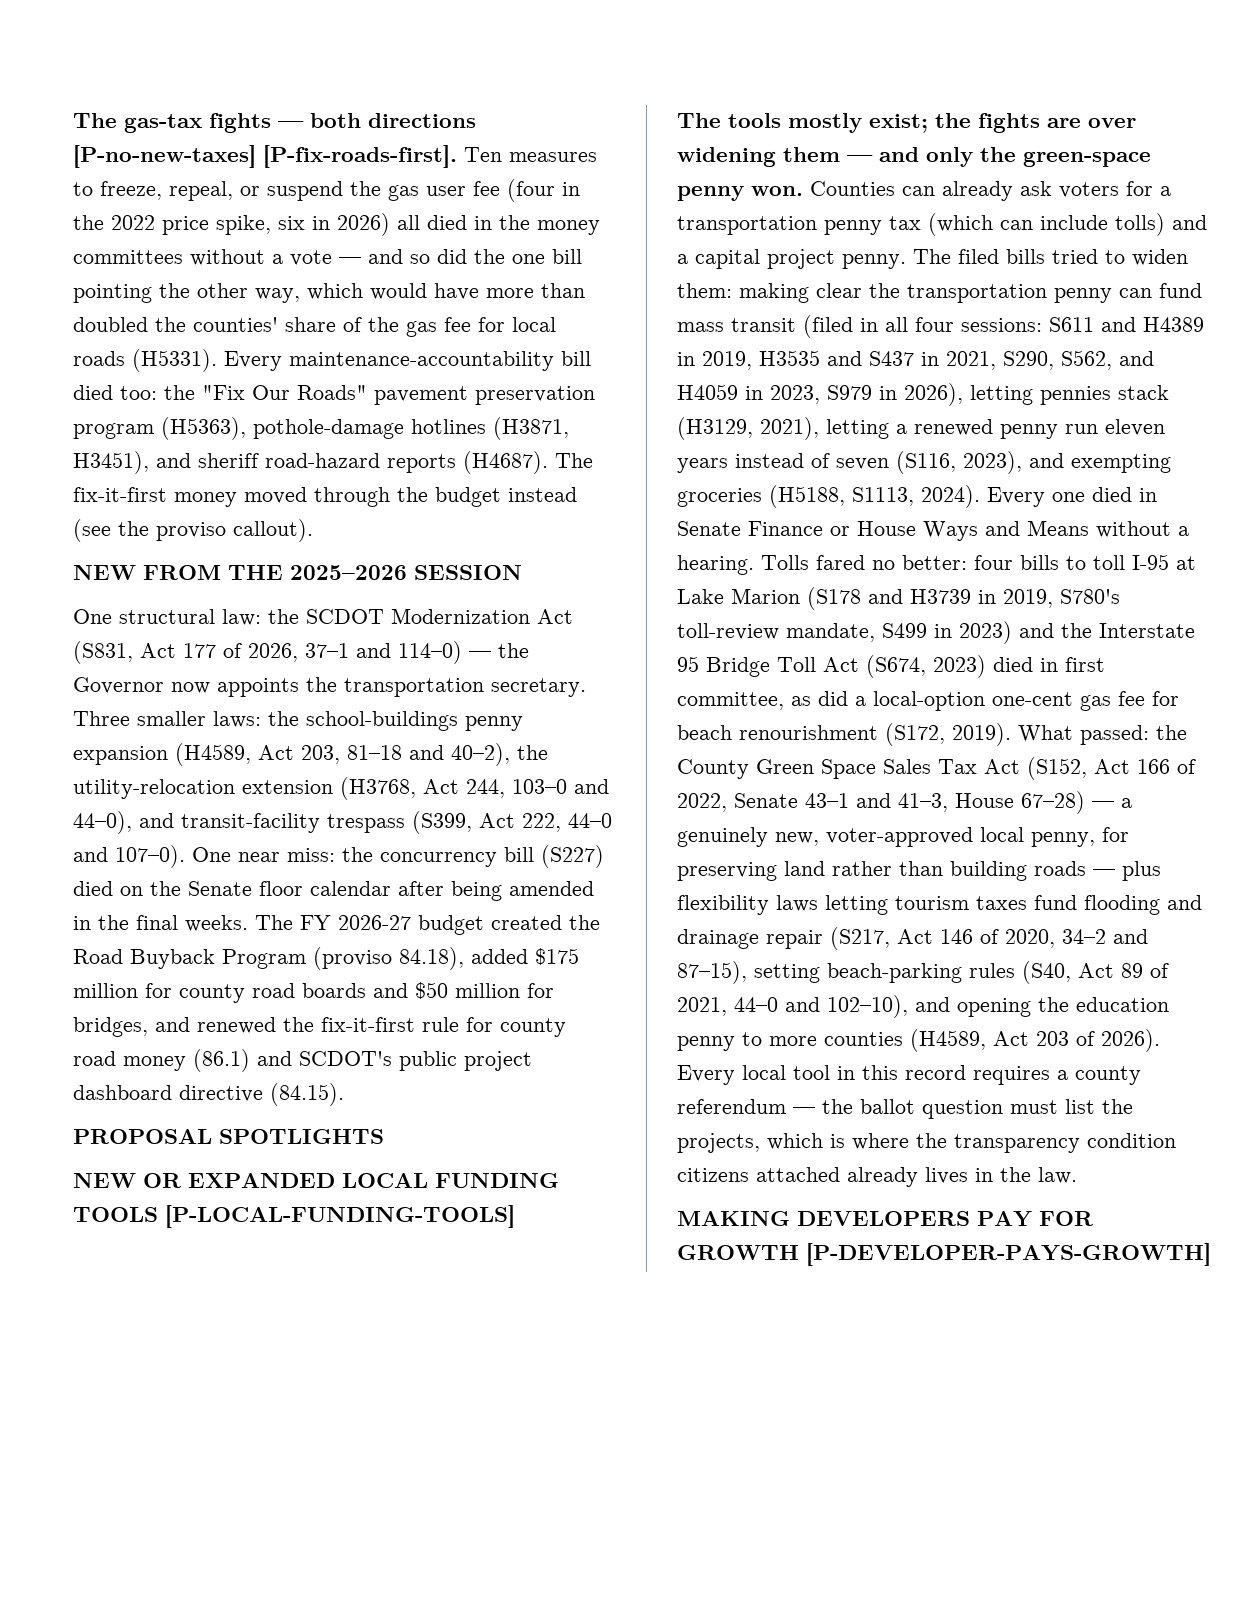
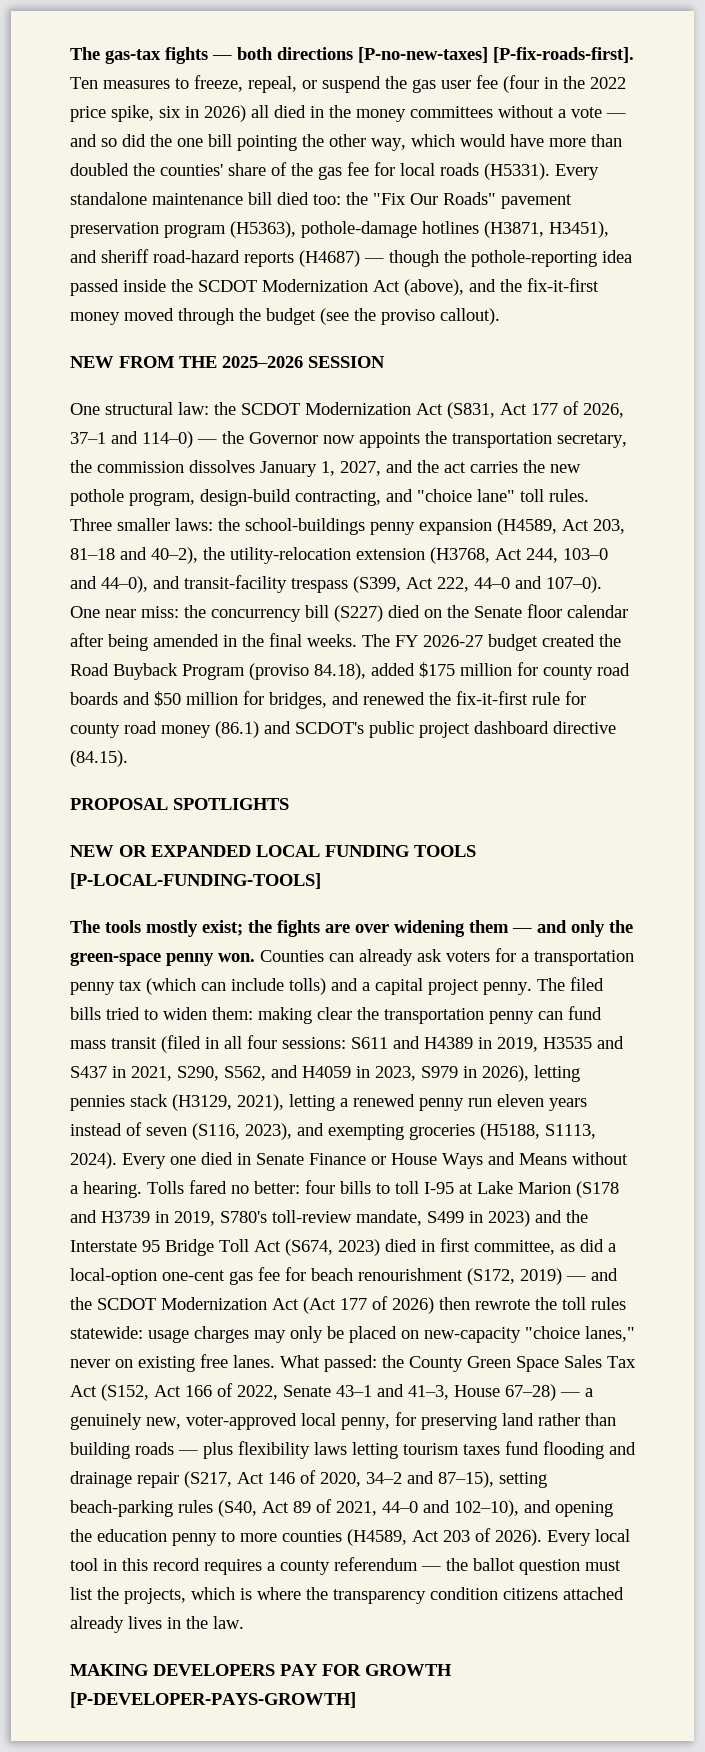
- Every maintenance-accountability bill died too: the "Fix Our Roads" pavement preservation program (H5363), pothole-damage hotlines (H3871, H3451), and sheriff road-hazard reports (H4687). The fix-it-first money moved through the budget instead (see the proviso callout).
+ Every standalone maintenance bill died too: the "Fix Our Roads" pavement preservation program (H5363), pothole-damage hotlines (H3871, H3451), and sheriff road-hazard reports (H4687) — though the pothole-reporting idea passed inside the SCDOT Modernization Act (above), and the fix-it-first money moved through the budget (see the proviso callout).
- One structural law: the SCDOT Modernization Act (S831, Act 177 of 2026, 37–1 and 114–0) — the Governor now appoints the transportation secretary.
+ One structural law: the SCDOT Modernization Act (S831, Act 177 of 2026, 37–1 and 114–0) — the Governor now appoints the transportation secretary, the commission dissolves January 1, 2027, and the act carries the new pothole program, design-build contracting, and "choice lane" toll rules.
- Tolls fared no better: four bills to toll I-95 at Lake Marion (S178 and H3739 in 2019, S780's toll-review mandate, S499 in 2023) and the Interstate 95 Bridge Toll Act (S674, 2023) died in first committee, as did a local-option one-cent gas fee for beach renourishment (S172, 2019).
+ Tolls fared no better: four bills to toll I-95 at Lake Marion (S178 and H3739 in 2019, S780's toll-review mandate, S499 in 2023) and the Interstate 95 Bridge Toll Act (S674, 2023) died in first committee, as did a local-option one-cent gas fee for beach renourishment (S172, 2019) — and the SCDOT Modernization Act (Act 177 of 2026) then rewrote the toll rules statewide: usage charges may only be placed on new-capacity "choice lanes," never on existing free lanes.

